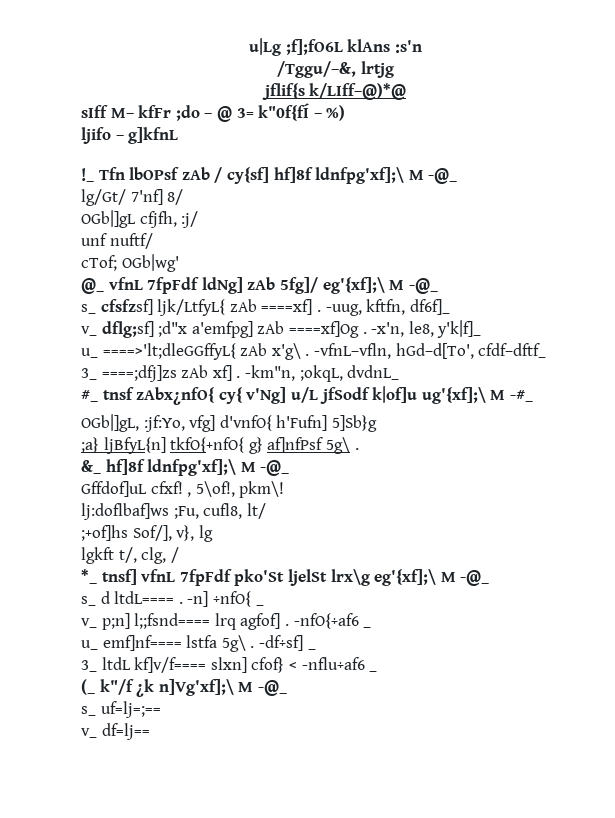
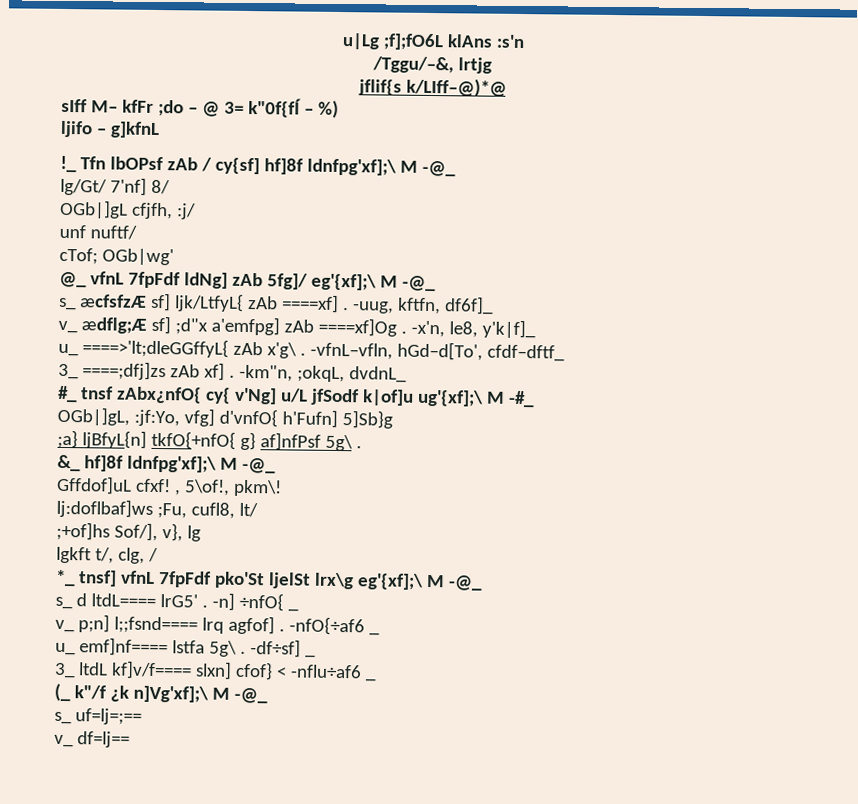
- s_ cfsfzsf] ljk/LtfyL{ zAb ====xf] .
+ s_ æcfsfzÆ sf] ljk/LtfyL{ zAb ====xf] .
- v_ dflg;sf] ;d"x a'emfpg] zAb ====xf]Og .
+ v_ ædflg;Æ sf] ;d"x a'emfpg] zAb ====xf]Og .
- s_ d ltdL==== .
+ s_ d ltdL==== lrG5' .

